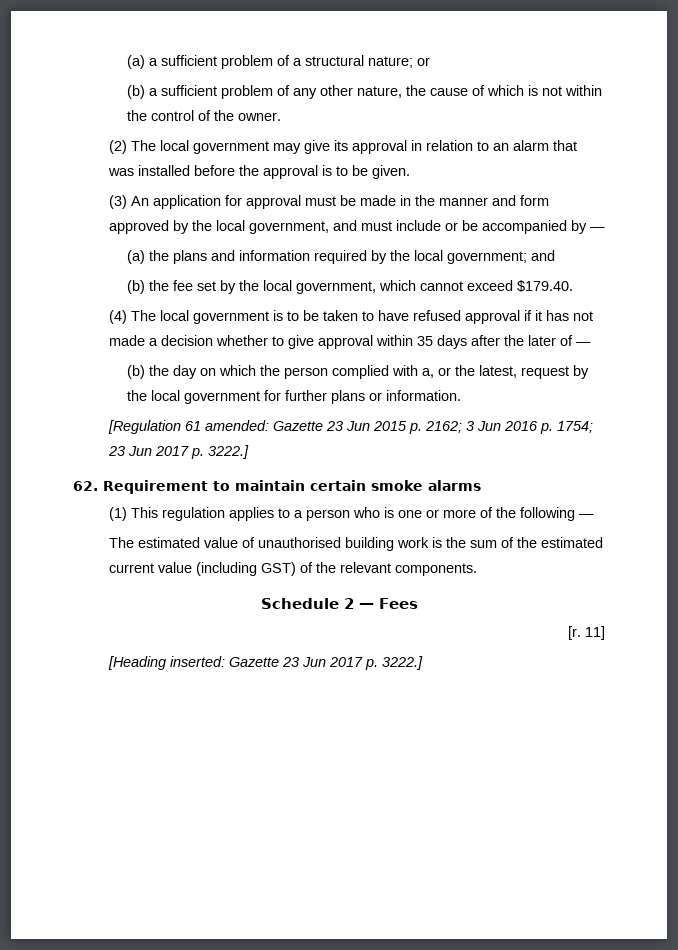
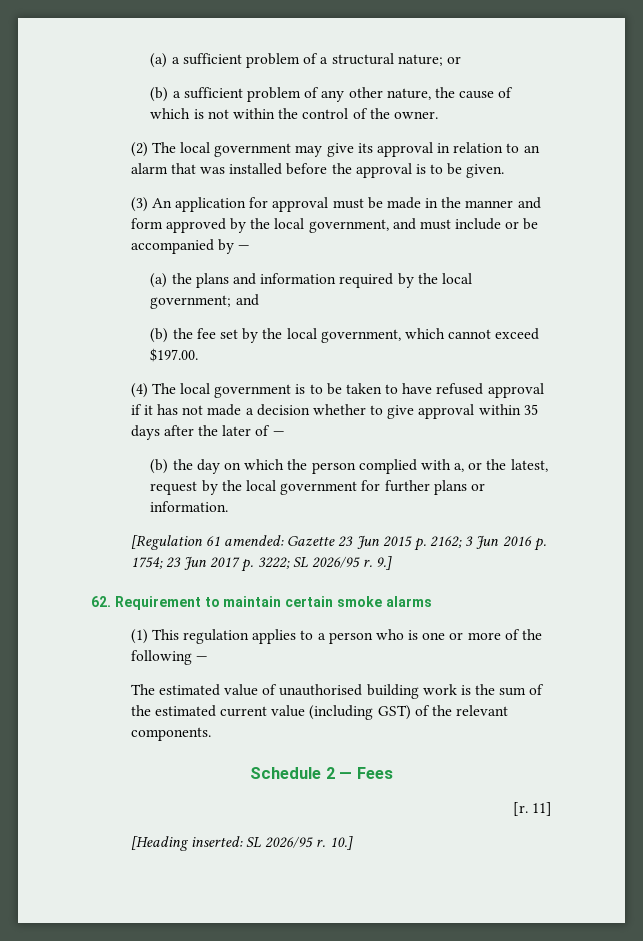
- (b) the fee set by the local government, which cannot exceed $179.40.
+ (b) the fee set by the local government, which cannot exceed $197.00.
- [Regulation 61 amended: Gazette 23 Jun 2015 p. 2162; 3 Jun 2016 p. 1754; 23 Jun 2017 p. 3222.]
+ [Regulation 61 amended: Gazette 23 Jun 2015 p. 2162; 3 Jun 2016 p. 1754; 23 Jun 2017 p. 3222; SL 2026/95 r. 9.]
- [Heading inserted: Gazette 23 Jun 2017 p. 3222.]
+ [Heading inserted: SL 2026/95 r. 10.]

